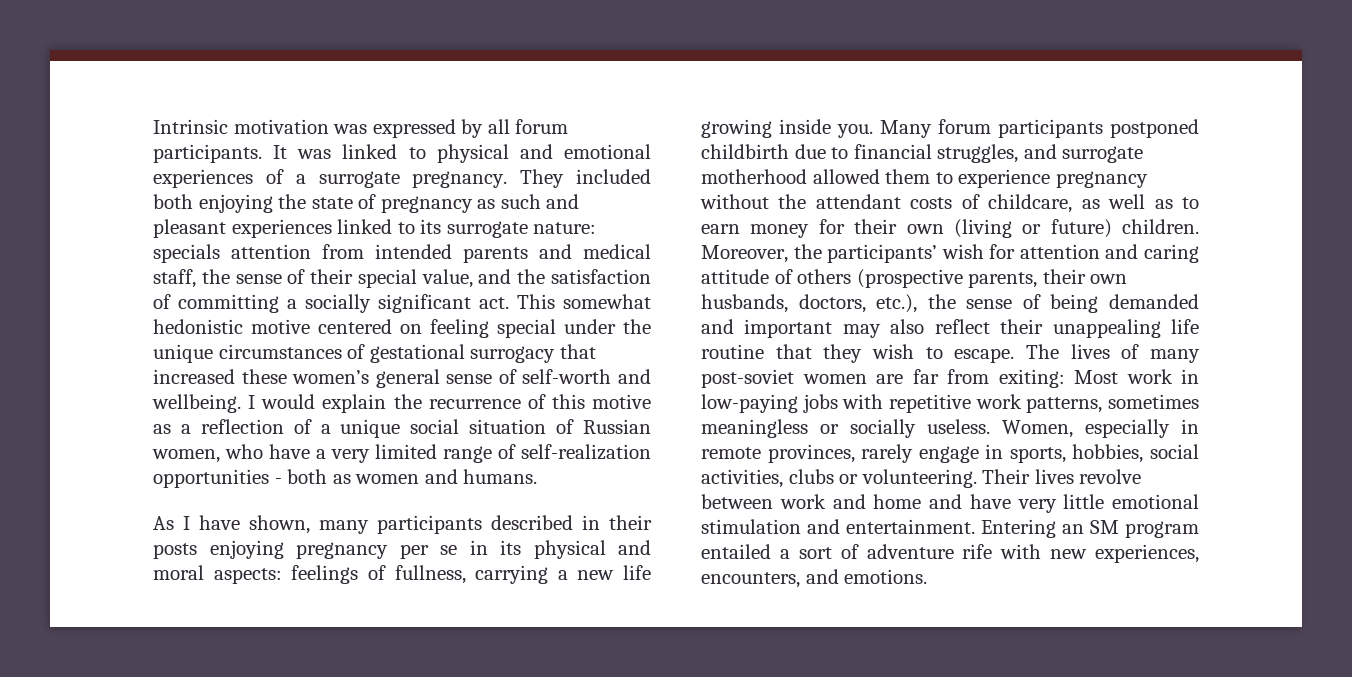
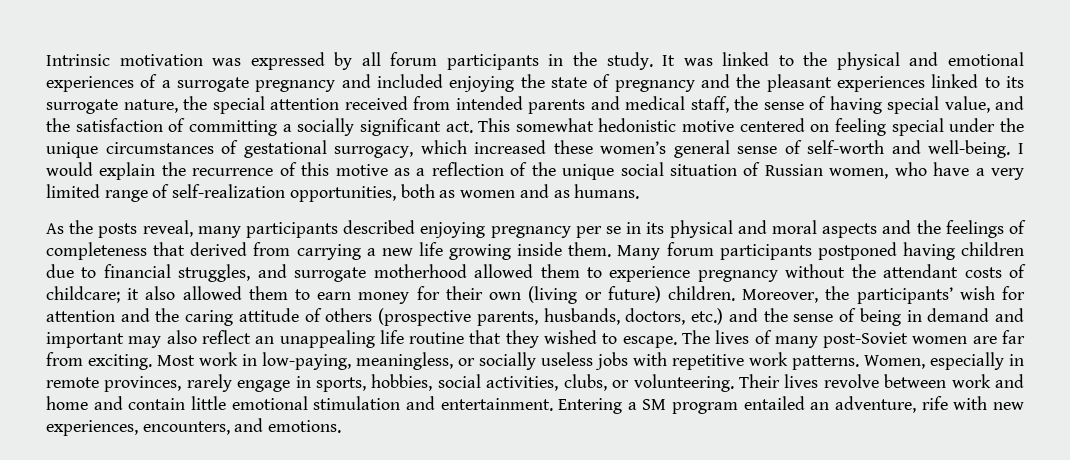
- Intrinsic motivation was expressed by all forum participants.
+ Intrinsic motivation was expressed by all forum participants in the study.
- It was linked to physical and emotional experiences of a surrogate pregnancy. They included both enjoying the state of pregnancy as such and pleasant experiences linked to its surrogate nature: specials attention from intended parents and medical staff, the sense of their special value, and the satisfaction of committing a socially significant act.
+ It was linked to the physical and emotional experiences of a surrogate pregnancy and included enjoying the state of pregnancy and the pleasant experiences linked to its surrogate nature, the special attention received from intended parents and medical staff, the sense of having special value, and the satisfaction of committing a socially significant act.
- This somewhat hedonistic motive centered on feeling special under the unique circumstances of gestational surrogacy that increased these women’s general sense of self-worth and wellbeing.
+ This somewhat hedonistic motive centered on feeling special under the unique circumstances of gestational surrogacy, which increased these women’s general sense of self-worth and well-being.
- I would explain the recurrence of this motive as a reflection of a unique social situation of Russian women, who have a very limited range of self-realization opportunities - both as women and humans.
+ I would explain the recurrence of this motive as a reflection of the unique social situation of Russian women, who have a very limited range of self-realization opportunities, both as women and as humans.
- As I have shown, many participants described in their posts enjoying pregnancy per se in its physical and moral aspects: feelings of fullness, carrying a new life growing inside you.
+ As the posts reveal, many participants described enjoying pregnancy per se in its physical and moral aspects and the feelings of completeness that derived from carrying a new life growing inside them.
- Many forum participants postponed childbirth due to financial struggles, and surrogate motherhood allowed them to experience pregnancy without the attendant costs of childcare, as well as to earn money for their own (living or future) children.
+ Many forum participants postponed having children due to financial struggles, and surrogate motherhood allowed them to experience pregnancy without the attendant costs of childcare; it also allowed them to earn money for their own (living or future) children.
- Moreover, the participants’ wish for attention and caring attitude of others (prospective parents, their own husbands, doctors, etc.), the sense of being demanded and important may also reflect their unappealing life routine that they wish to escape.
+ Moreover, the participants’ wish for attention and the caring attitude of others (prospective parents, husbands, doctors, etc.) and the sense of being in demand and important may also reflect an unappealing life routine that they wished to escape.
- The lives of many post-soviet women are far from exiting: Most work in low-paying jobs with repetitive work patterns, sometimes meaningless or socially useless.
+ The lives of many post-Soviet women are far from exciting. Most work in low-paying, meaningless, or socially useless jobs with repetitive work patterns.
- Women, especially in remote provinces, rarely engage in sports, hobbies, social activities, clubs or volunteering.
+ Women, especially in remote provinces, rarely engage in sports, hobbies, social activities, clubs, or volunteering.
- Their lives revolve between work and home and have very little emotional stimulation and entertainment.
+ Their lives revolve between work and home and contain little emotional stimulation and entertainment.
- Entering an SM program entailed a sort of adventure rife with new experiences, encounters, and emotions.
+ Entering a SM program entailed an adventure, rife with new experiences, encounters, and emotions.

